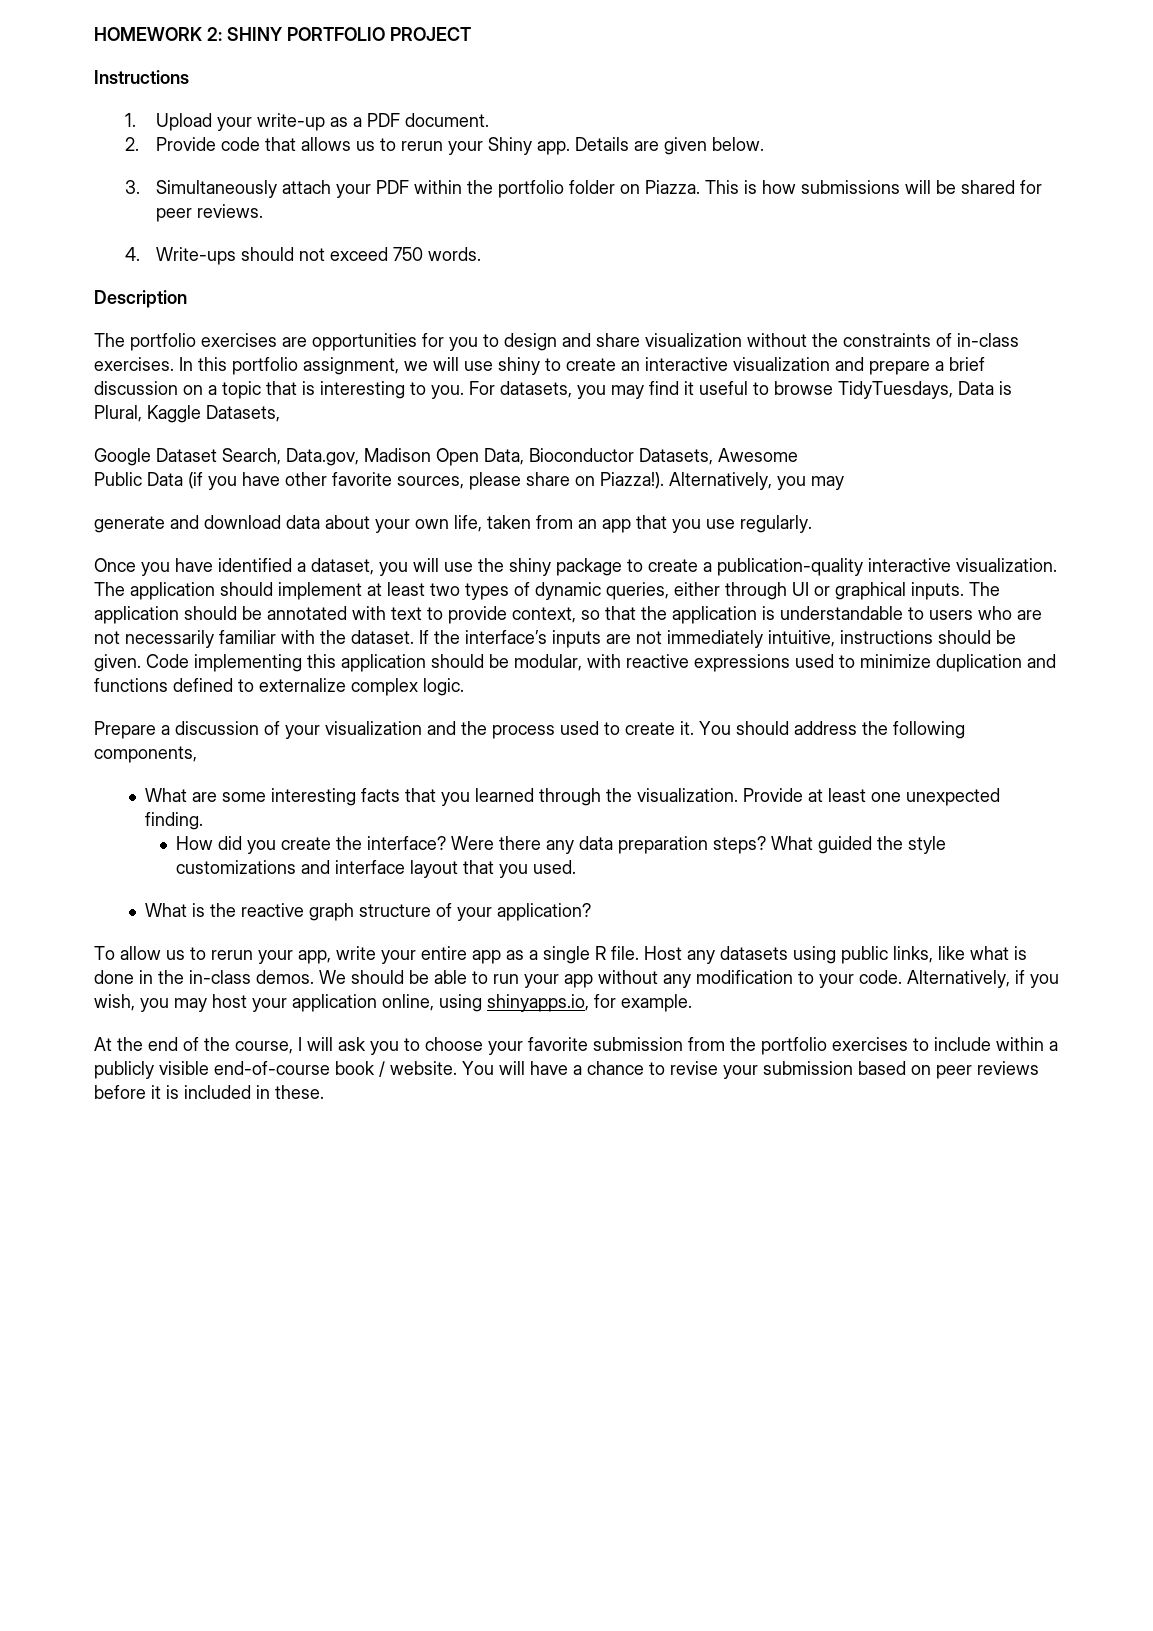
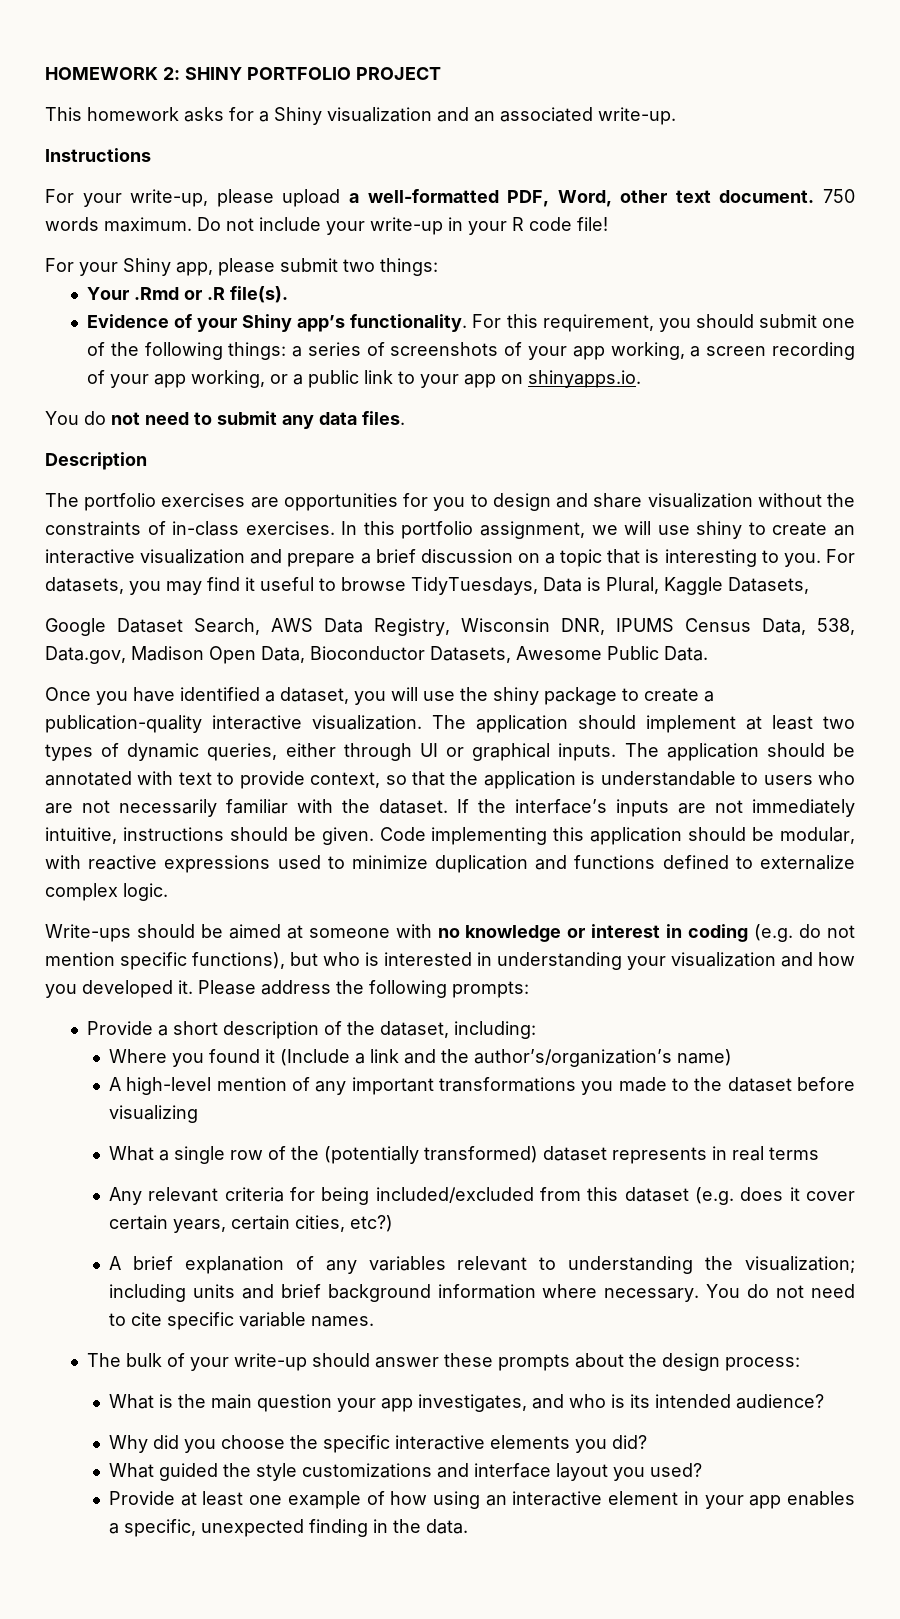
+ This homework asks for a Shiny visualization and an associated write-up.
  Instructions
- 1. Upload your write-up as a PDF document.
- 2. Provide code that allows us to rerun your Shiny app. Details are given below.
- 3. Simultaneously attach your PDF within the portfolio folder on Piazza. This is how submissions will be shared for peer reviews.
- 4. Write-ups should not exceed 750 words.
+ For your write-up, please upload a well-formatted PDF, Word, other text document. 750 words maximum. Do not include your write-up in your R code file!
+ For your Shiny app, please submit two things:
+ Your .Rmd or .R file(s).
+ Evidence of your Shiny app’s functionality. For this requirement, you should submit one of the following things: a series of screenshots of your app working, a screen recording of your app working, or a public link to your app on shinyapps.io.
+ You do not need to submit any data files.
- Google Dataset Search, Data.gov, Madison Open Data, Bioconductor Datasets, Awesome
- Public Data (if you have other favorite sources, please share on Piazza!). Alternatively, you may
- generate and download data about your own life, taken from an app that you use regularly.
+ Google Dataset Search, AWS Data Registry, Wisconsin DNR, IPUMS Census Data, 538, Data.gov, Madison Open Data, Bioconductor Datasets, Awesome Public Data.
- Prepare a discussion of your visualization and the process used to create it. You should address the following components,
- What are some interesting facts that you learned through the visualization. Provide at least one unexpected finding.
- How did you create the interface? Were there any data preparation steps? What guided the style customizations and interface layout that you used.
- What is the reactive graph structure of your application?
- To allow us to rerun your app, write your entire app as a single R file. Host any datasets using public links, like what is done in the in-class demos. We should be able to run your app without any modification to your code. Alternatively, if you wish, you may host your application online, using shinyapps.io, for example.
- At the end of the course, I will ask you to choose your favorite submission from the portfolio exercises to include within a publicly visible end-of-course book / website. You will have a chance to revise your submission based on peer reviews before it is included in these.
+ Write-ups should be aimed at someone with no knowledge or interest in coding (e.g. do not mention specific functions), but who is interested in understanding your visualization and how you developed it. Please address the following prompts:
+ Provide a short description of the dataset, including:
+ Where you found it (Include a link and the author’s/organization’s name)
+ A high-level mention of any important transformations you made to the dataset before visualizing
+ What a single row of the (potentially transformed) dataset represents in real terms
+ Any relevant criteria for being included/excluded from this dataset (e.g. does it cover certain years, certain cities, etc?)
+ A brief explanation of any variables relevant to understanding the visualization; including units and brief background information where necessary. You do not need to cite specific variable names.
+ The bulk of your write-up should answer these prompts about the design process:
+ What is the main question your app investigates, and who is its intended audience?
+ Why did you choose the specific interactive elements you did?
+ What guided the style customizations and interface layout you used?
+ Provide at least one example of how using an interactive element in your app enables a specific, unexpected finding in the data.

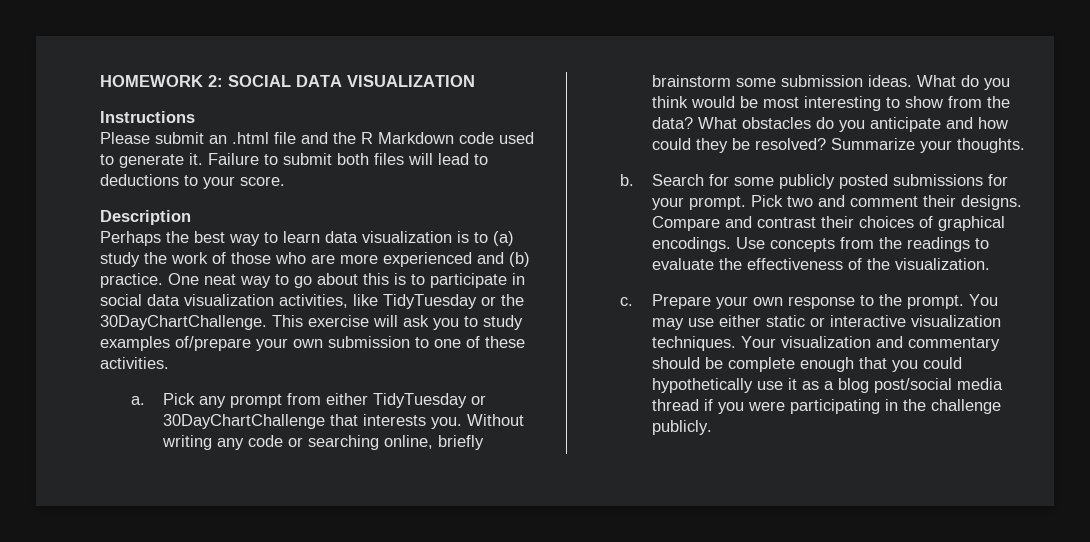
- HOMEWORK 2: SHINY PORTFOLIO PROJECT
- This homework asks for a Shiny visualization and an associated write-up.
+ HOMEWORK 2: SOCIAL DATA VISUALIZATION
  Instructions
- For your write-up, please upload a well-formatted PDF, Word, other text document. 750 words maximum. Do not include your write-up in your R code file!
- For your Shiny app, please submit two things:
- Your .Rmd or .R file(s).
- Evidence of your Shiny app’s functionality. For this requirement, you should submit one of the following things: a series of screenshots of your app working, a screen recording of your app working, or a public link to your app on shinyapps.io.
- You do not need to submit any data files.
+ Please submit an .html file and the R Markdown code used to generate it. Failure to submit both files will lead to deductions to your score.
  Description
- The portfolio exercises are opportunities for you to design and share visualization without the constraints of in-class exercises. In this portfolio assignment, we will use shiny to create an interactive visualization and prepare a brief discussion on a topic that is interesting to you. For datasets, you may find it useful to browse TidyTuesdays, Data is Plural, Kaggle Datasets,
- Google Dataset Search, AWS Data Registry, Wisconsin DNR, IPUMS Census Data, 538, Data.gov, Madison Open Data, Bioconductor Datasets, Awesome Public Data.
- Once you have identified a dataset, you will use the shiny package to create a publication-quality interactive visualization. The application should implement at least two types of dynamic queries, either through UI or graphical inputs. The application should be annotated with text to provide context, so that the application is understandable to users who are not necessarily familiar with the dataset. If the interface’s inputs are not immediately intuitive, instructions should be given. Code implementing this application should be modular, with reactive expressions used to minimize duplication and functions defined to externalize complex logic.
- Write-ups should be aimed at someone with no knowledge or interest in coding (e.g. do not mention specific functions), but who is interested in understanding your visualization and how you developed it. Please address the following prompts:
- Provide a short description of the dataset, including:
- Where you found it (Include a link and the author’s/organization’s name)
- A high-level mention of any important transformations you made to the dataset before visualizing
- What a single row of the (potentially transformed) dataset represents in real terms
- Any relevant criteria for being included/excluded from this dataset (e.g. does it cover certain years, certain cities, etc?)
- A brief explanation of any variables relevant to understanding the visualization; including units and brief background information where necessary. You do not need to cite specific variable names.
- The bulk of your write-up should answer these prompts about the design process:
- What is the main question your app investigates, and who is its intended audience?
- Why did you choose the specific interactive elements you did?
- What guided the style customizations and interface layout you used?
- Provide at least one example of how using an interactive element in your app enables a specific, unexpected finding in the data.
+ Perhaps the best way to learn data visualization is to (a) study the work of those who are more experienced and (b) practice. One neat way to go about this is to participate in social data visualization activities, like TidyTuesday or the 30DayChartChallenge. This exercise will ask you to study examples of/prepare your own submission to one of these activities.
+ a. Pick any prompt from either TidyTuesday or 30DayChartChallenge that interests you. Without writing any code or searching online, briefly brainstorm some submission ideas. What do you think would be most interesting to show from the data? What obstacles do you anticipate and how could they be resolved? Summarize your thoughts.
+ b. Search for some publicly posted submissions for your prompt. Pick two and comment their designs. Compare and contrast their choices of graphical encodings. Use concepts from the readings to evaluate the effectiveness of the visualization.
+ c. Prepare your own response to the prompt. You may use either static or interactive visualization techniques. Your visualization and commentary should be complete enough that you could hypothetically use it as a blog post/social media thread if you were participating in the challenge publicly.

